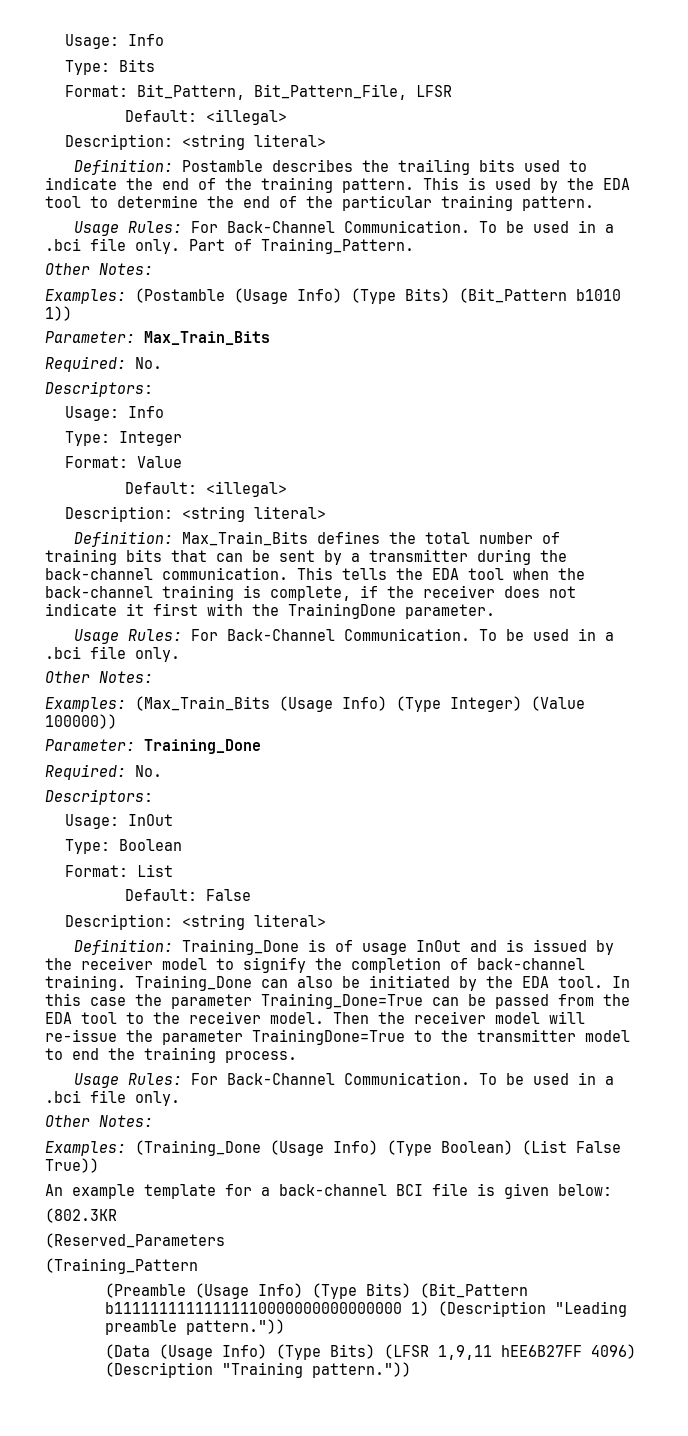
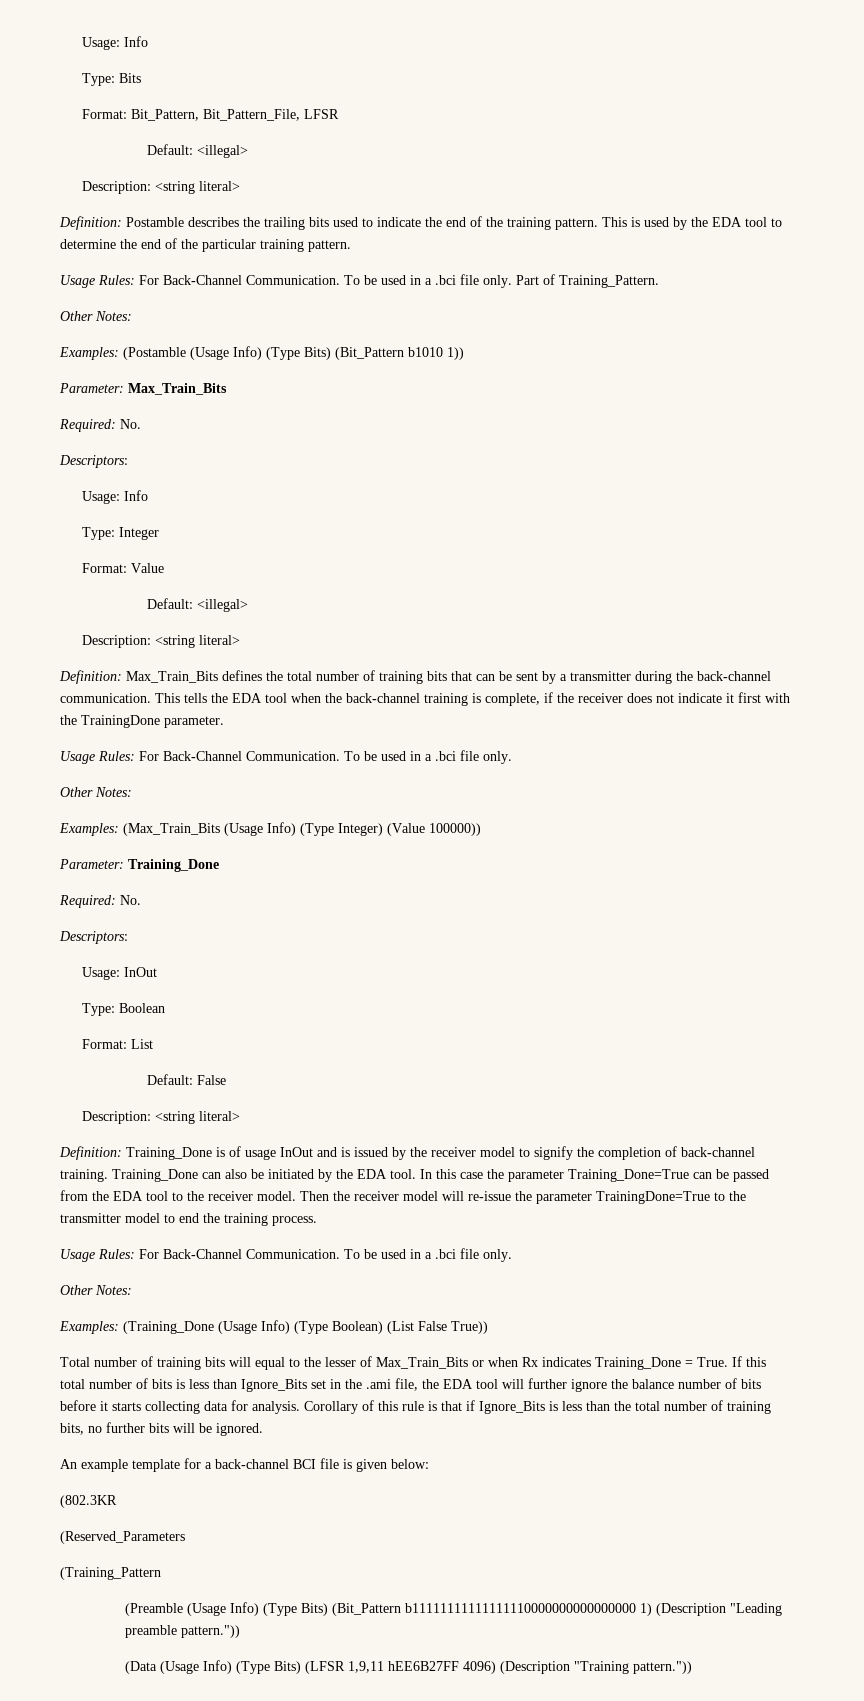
+ Total number of training bits will equal to the lesser of Max_Train_Bits or when Rx indicates Training_Done = True. If this total number of bits is less than Ignore_Bits set in the .ami file, the EDA tool will further ignore the balance number of bits before it starts collecting data for analysis. Corollary of this rule is that if Ignore_Bits is less than the total number of training bits, no further bits will be ignored.

